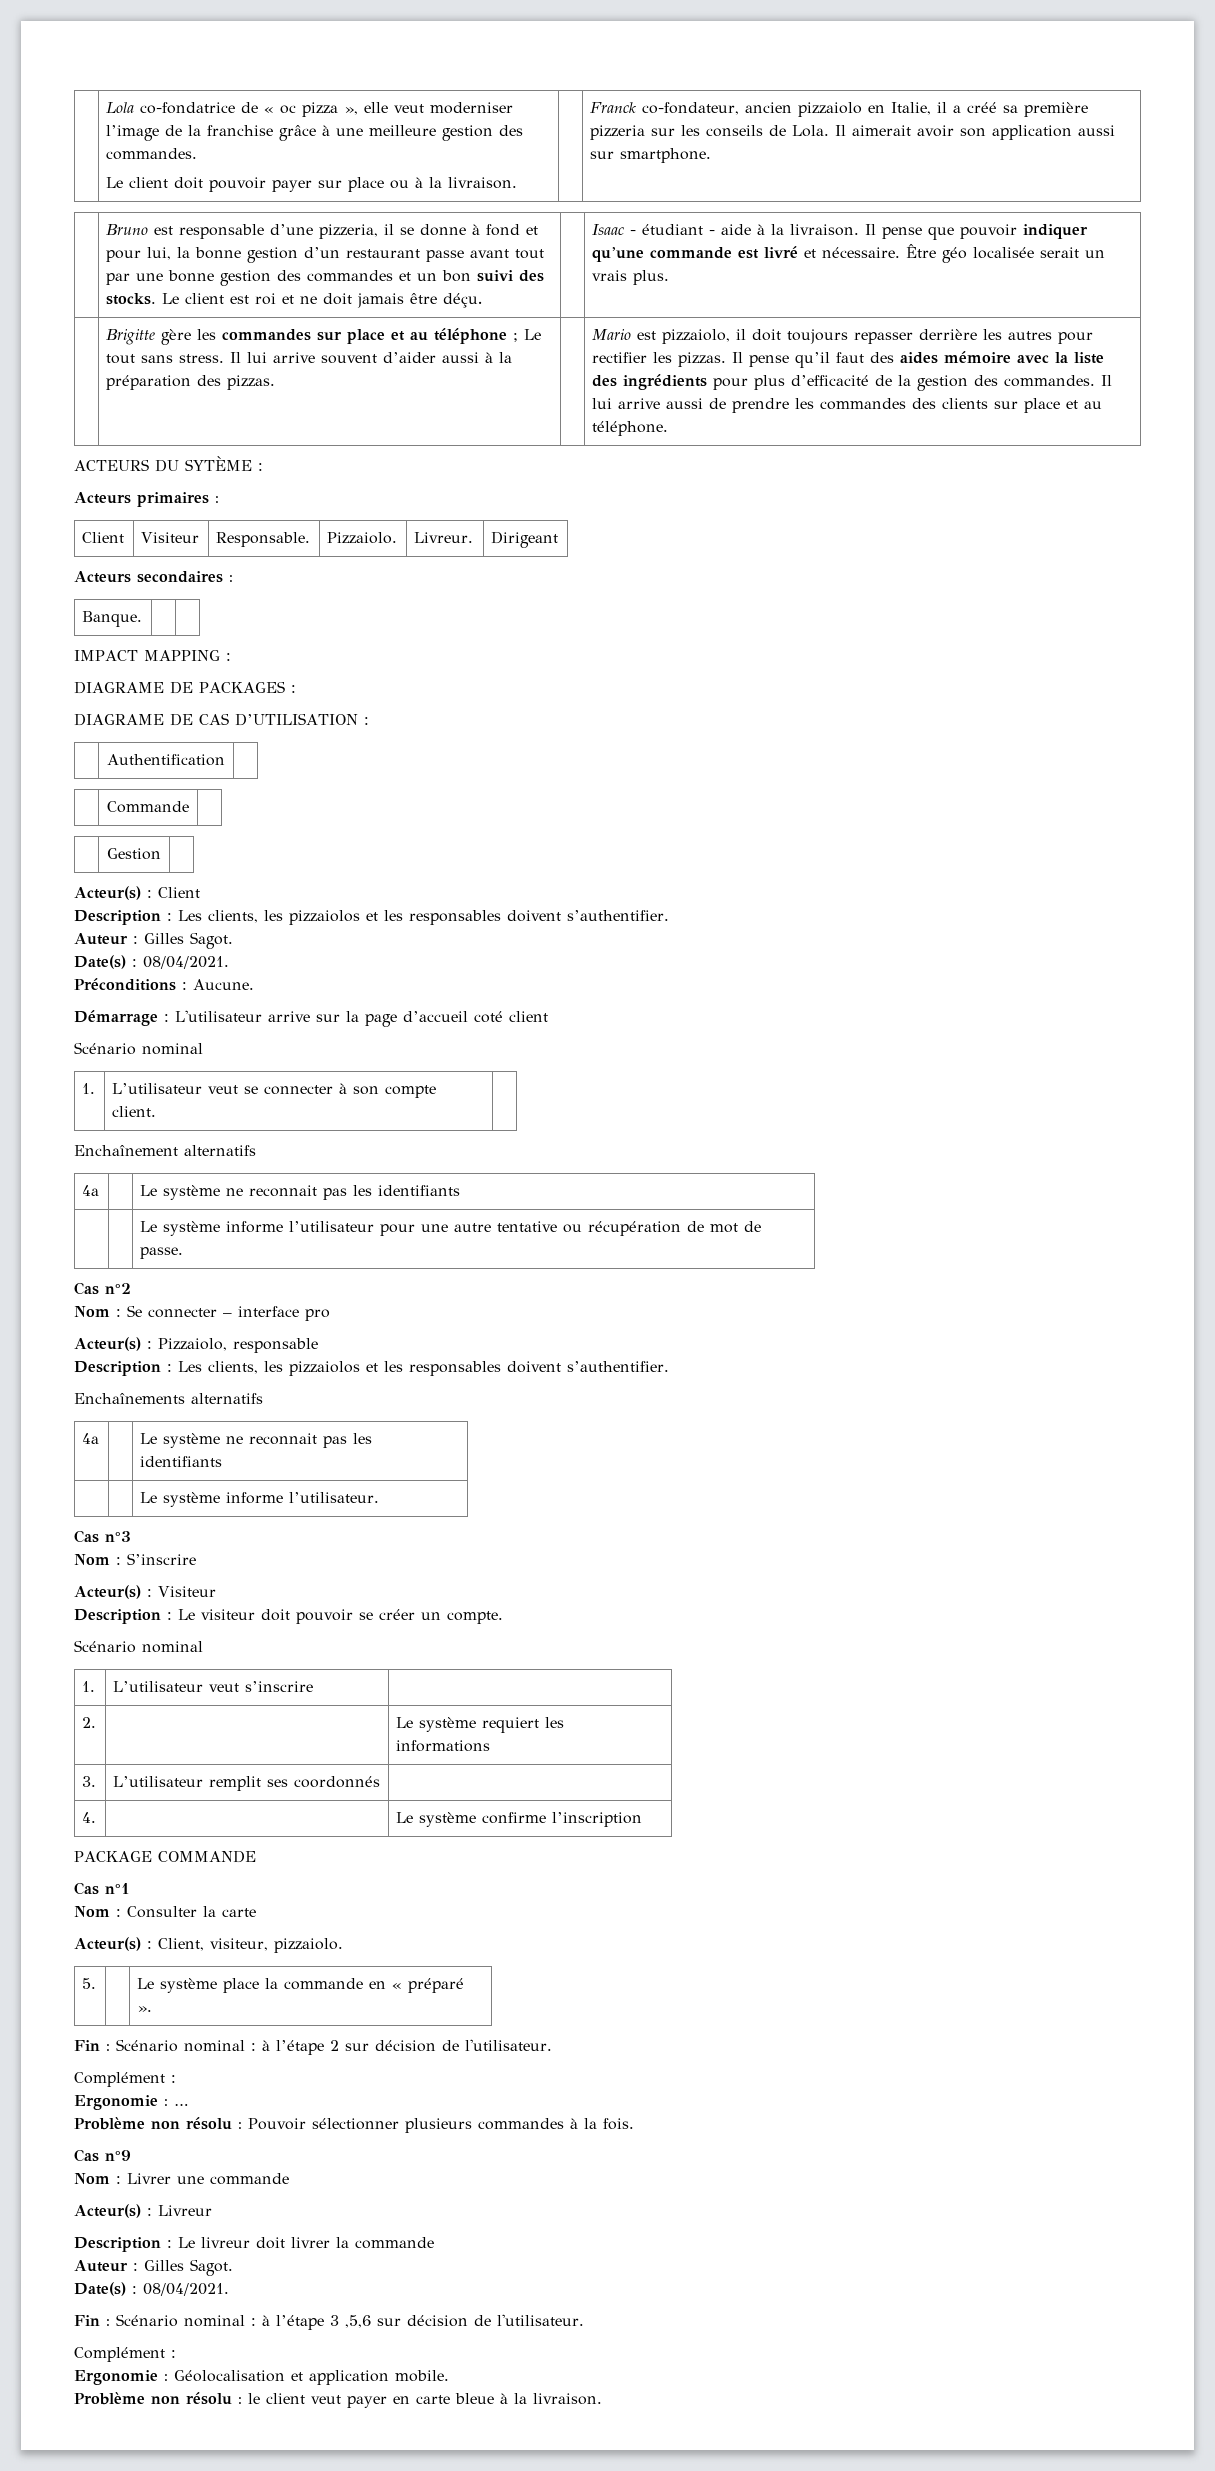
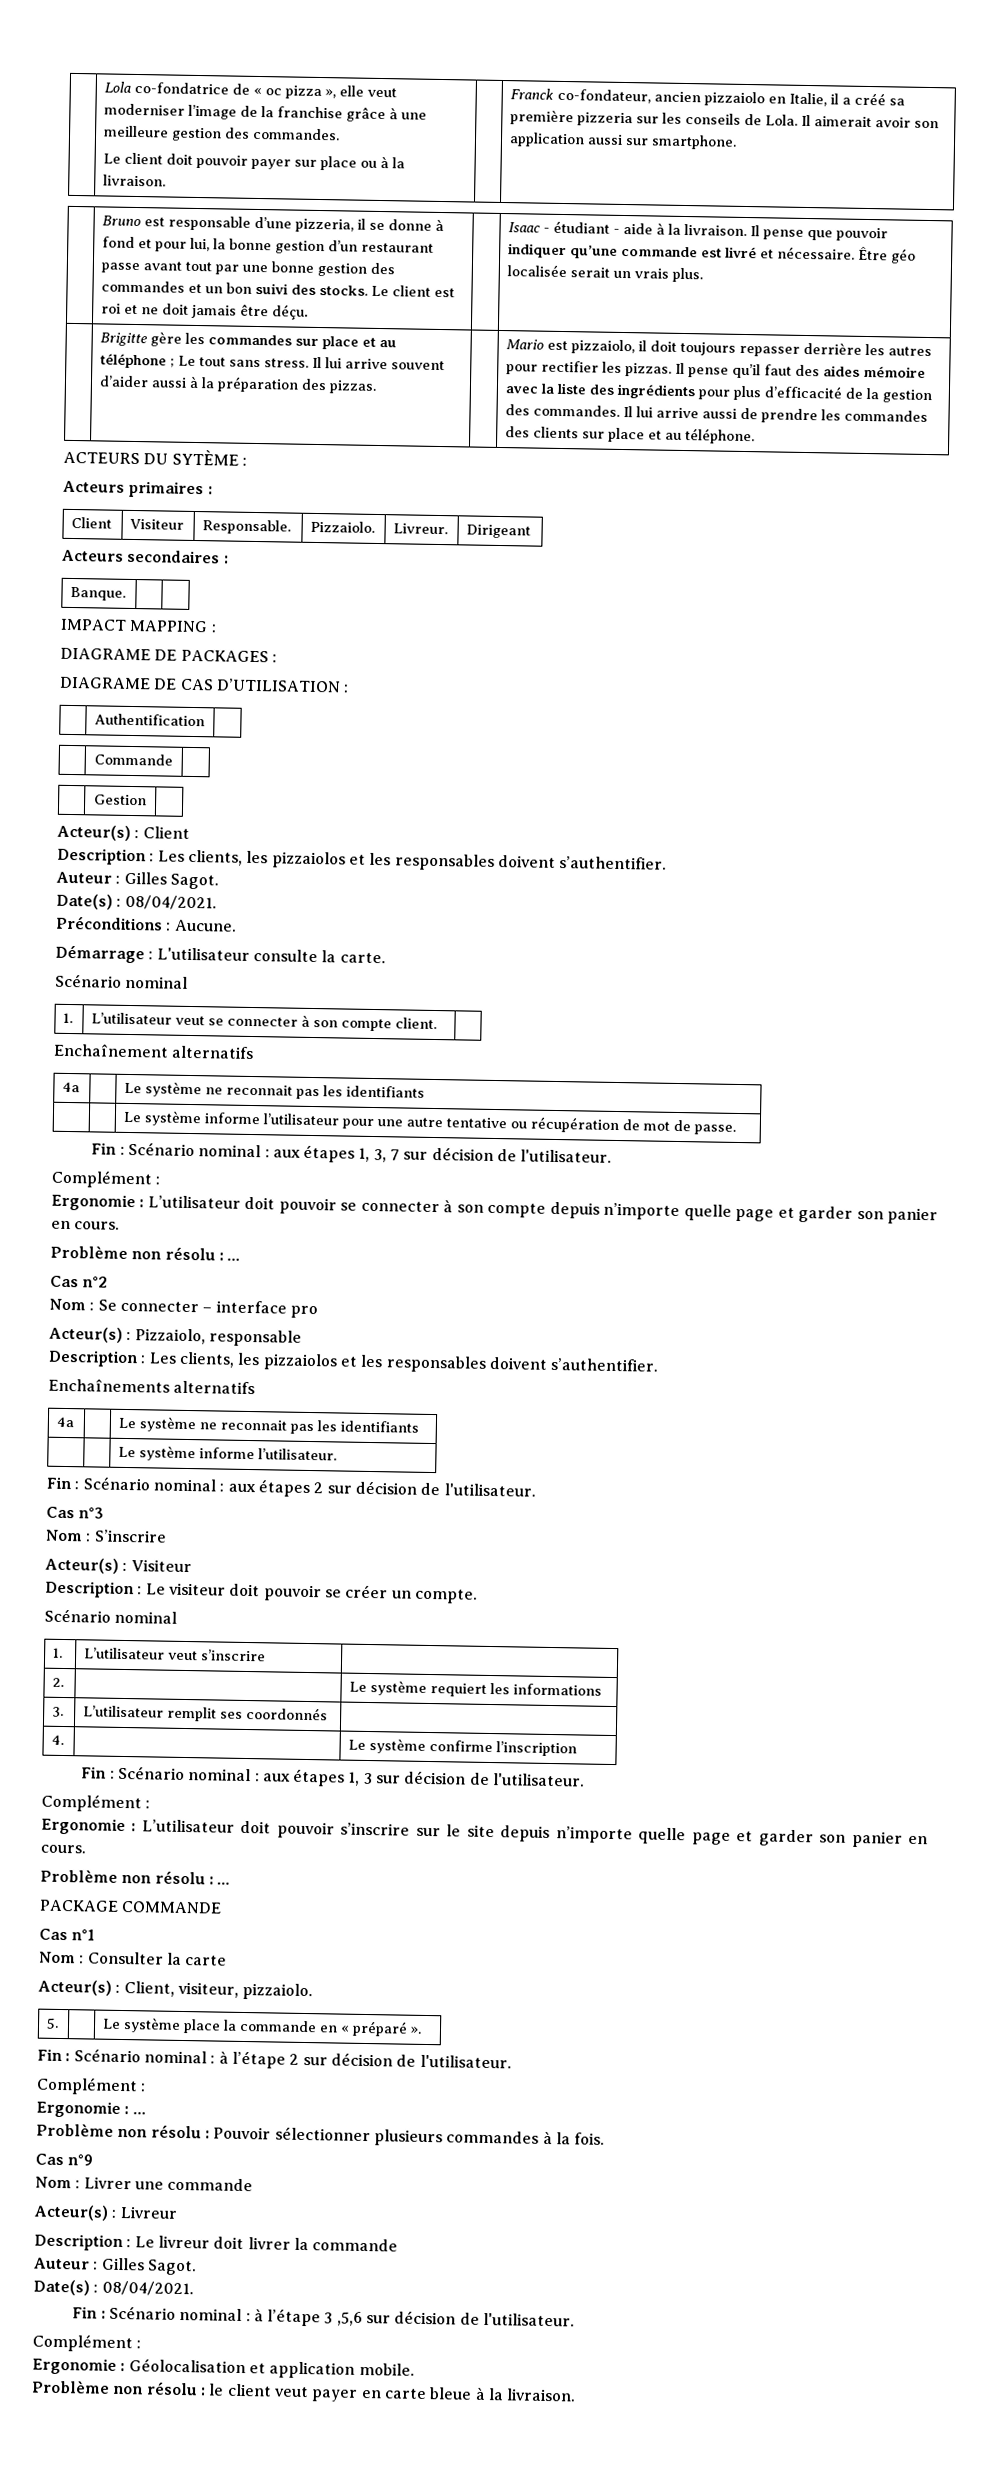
- Démarrage : L'utilisateur arrive sur la page d’accueil coté client
+ Démarrage : L'utilisateur consulte la carte.
+ Fin : Scénario nominal : aux étapes 1, 3, 7 sur décision de l'utilisateur.
+ Complément :
+ Ergonomie : L’utilisateur doit pouvoir se connecter à son compte depuis n’importe quelle page et garder son panier en cours.
+ Problème non résolu : …
+ Fin : Scénario nominal : aux étapes 2 sur décision de l'utilisateur.
+ Fin : Scénario nominal : aux étapes 1, 3 sur décision de l'utilisateur.
+ Complément :
+ Ergonomie : L’utilisateur doit pouvoir s’inscrire sur le site depuis n’importe quelle page et garder son panier en cours.
+ Problème non résolu : …

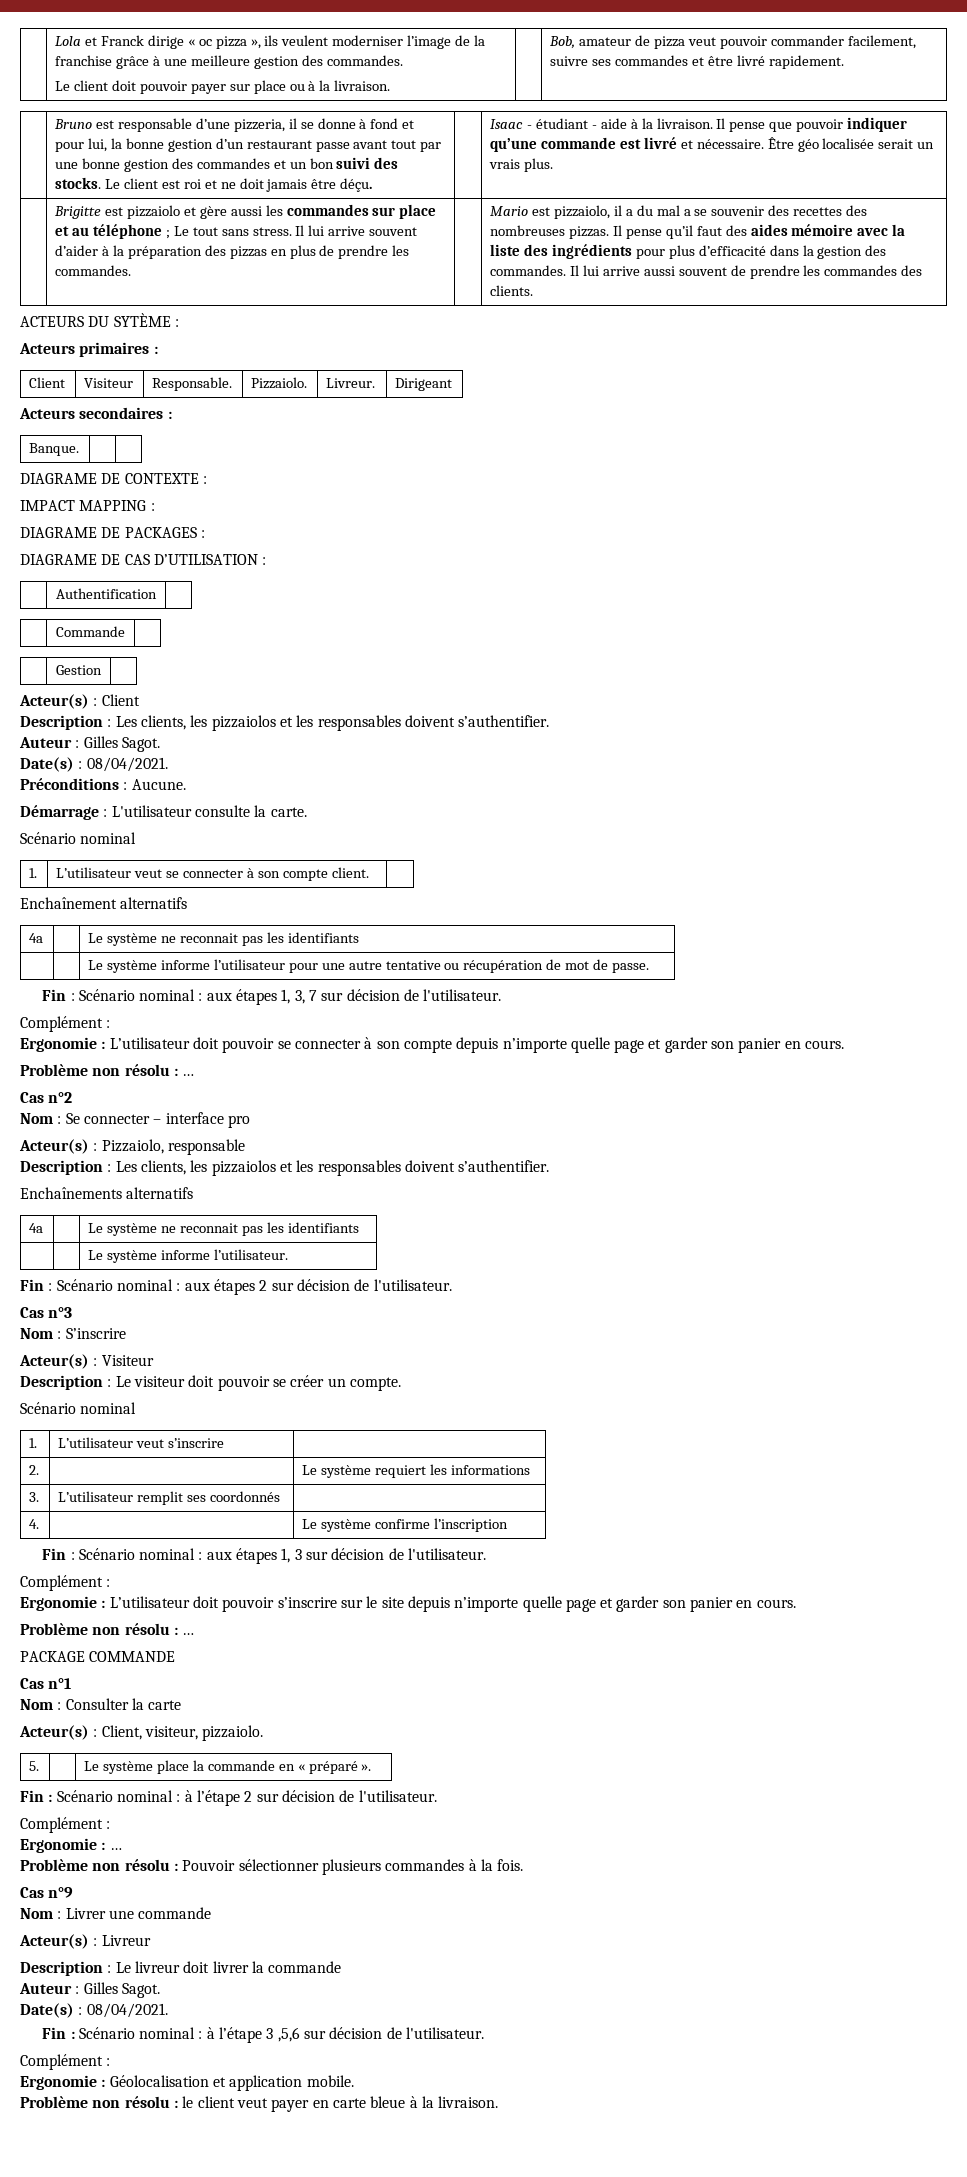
- Lola co-fondatrice de « oc pizza », elle veut moderniser l’image de la franchise grâce à une meilleure gestion des commandes.
+ Lola et Franck dirige « oc pizza », ils veulent moderniser l’image de la franchise grâce à une meilleure gestion des commandes.
- Franck co-fondateur, ancien pizzaiolo en Italie, il a créé sa première pizzeria sur les conseils de Lola. Il aimerait avoir son application aussi sur smartphone.
+ Bob, amateur de pizza veut pouvoir commander facilement, suivre ses commandes et être livré rapidement.
- Brigitte gère les commandes sur place et au téléphone ; Le tout sans stress.
+ Brigitte est pizzaiolo et gère aussi les commandes sur place et au téléphone ; Le tout sans stress.
- Il lui arrive souvent d’aider aussi à la préparation des pizzas. | | Mario est pizzaiolo, il doit toujours repasser derrière les autres pour rectifier les pizzas.
+ Il lui arrive souvent d’aider à la préparation des pizzas en plus de prendre les commandes. | | Mario est pizzaiolo, il a du mal a se souvenir des recettes des nombreuses pizzas.
- Il pense qu’il faut des aides mémoire avec la liste des ingrédients pour plus d’efficacité de la gestion des commandes.
+ Il pense qu’il faut des aides mémoire avec la liste des ingrédients pour plus d’efficacité dans la gestion des commandes.
- Il lui arrive aussi de prendre les commandes des clients sur place et au téléphone.
+ Il lui arrive aussi souvent de prendre les commandes des clients.
+ DIAGRAME DE CONTEXTE :

